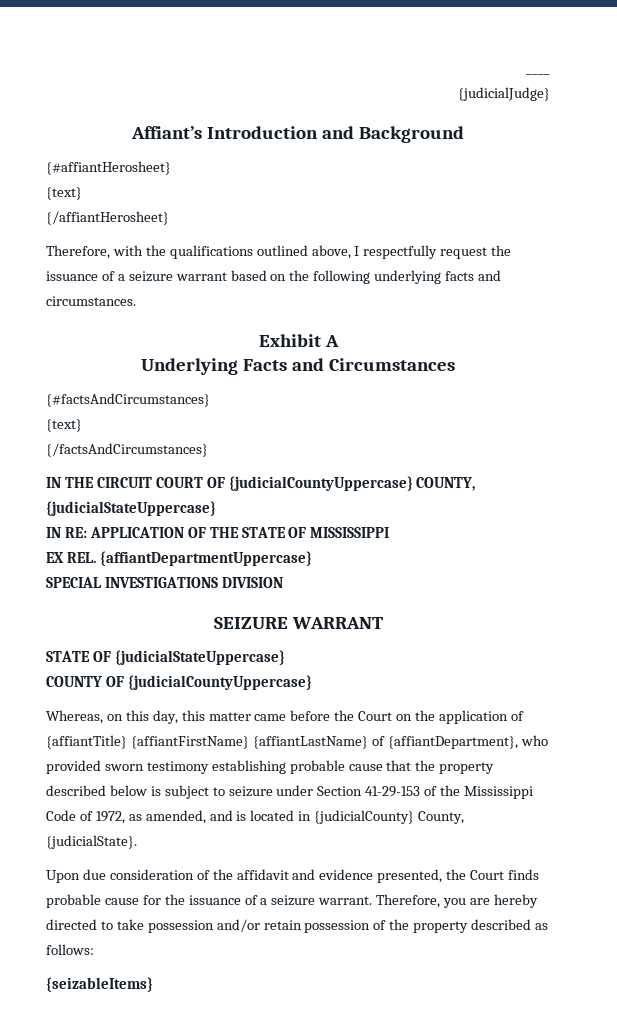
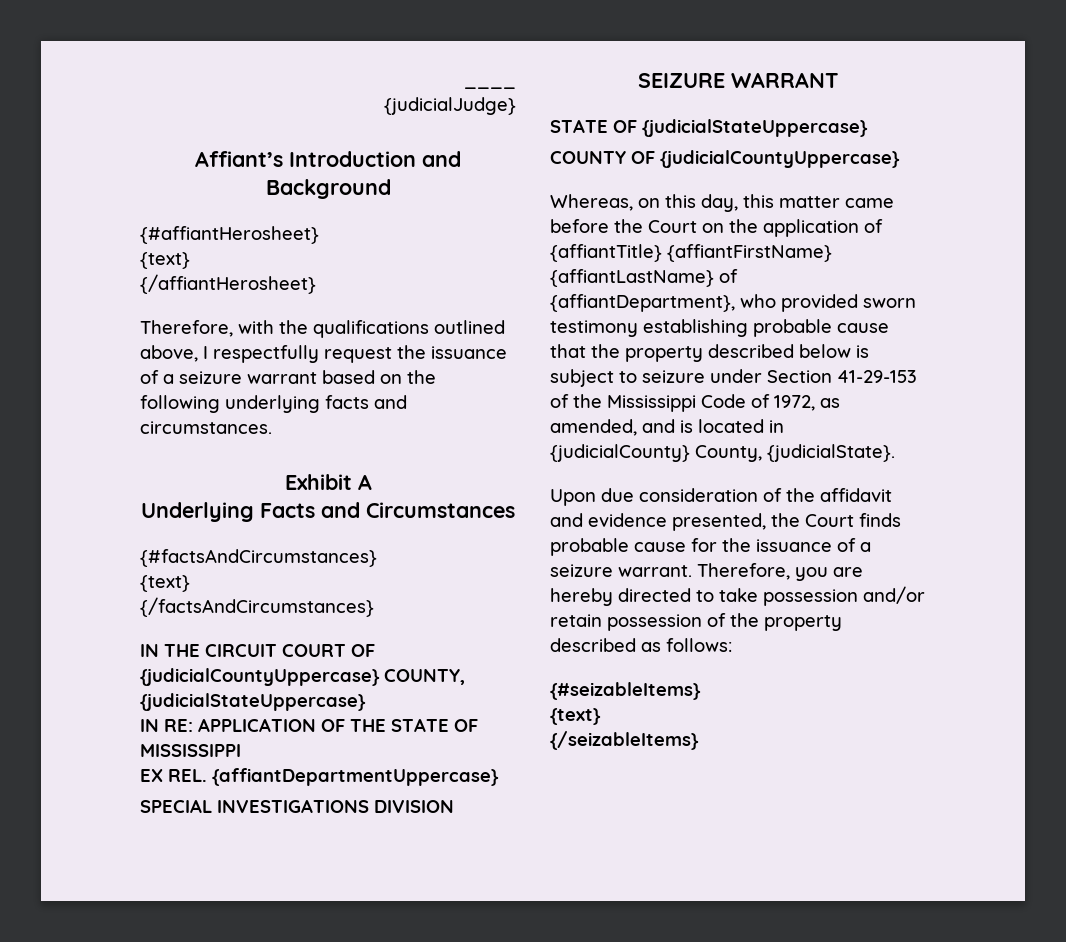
- {seizableItems}
+ {#seizableItems}
+ {text}
+ {/seizableItems}

